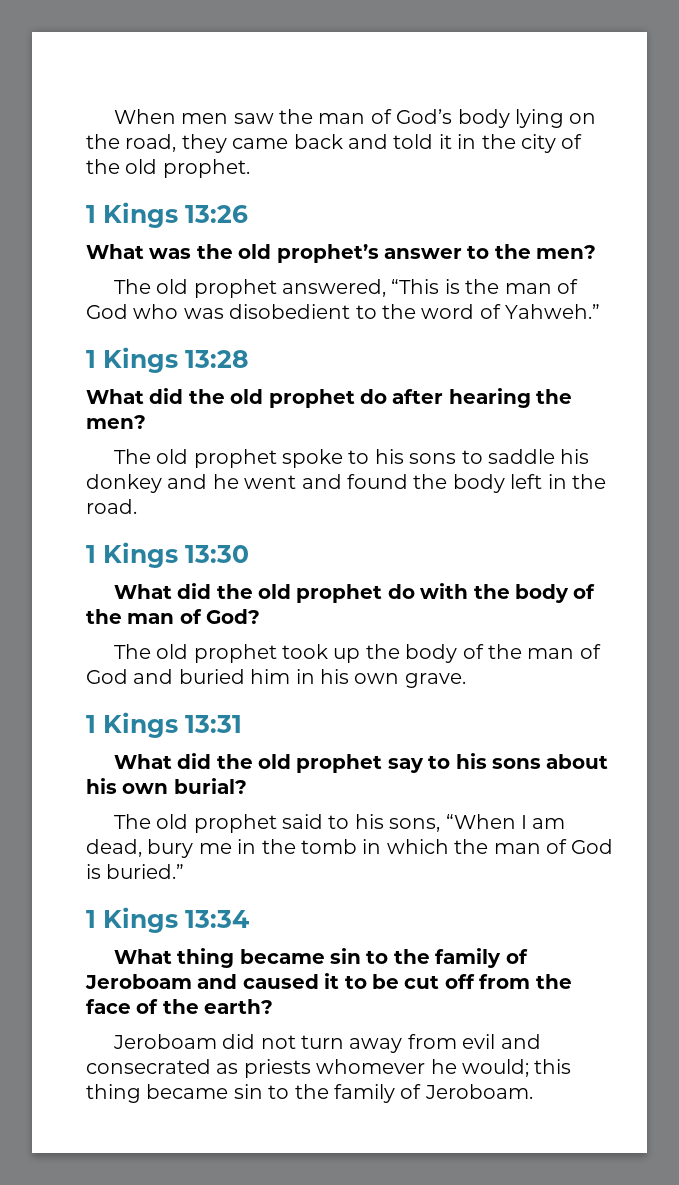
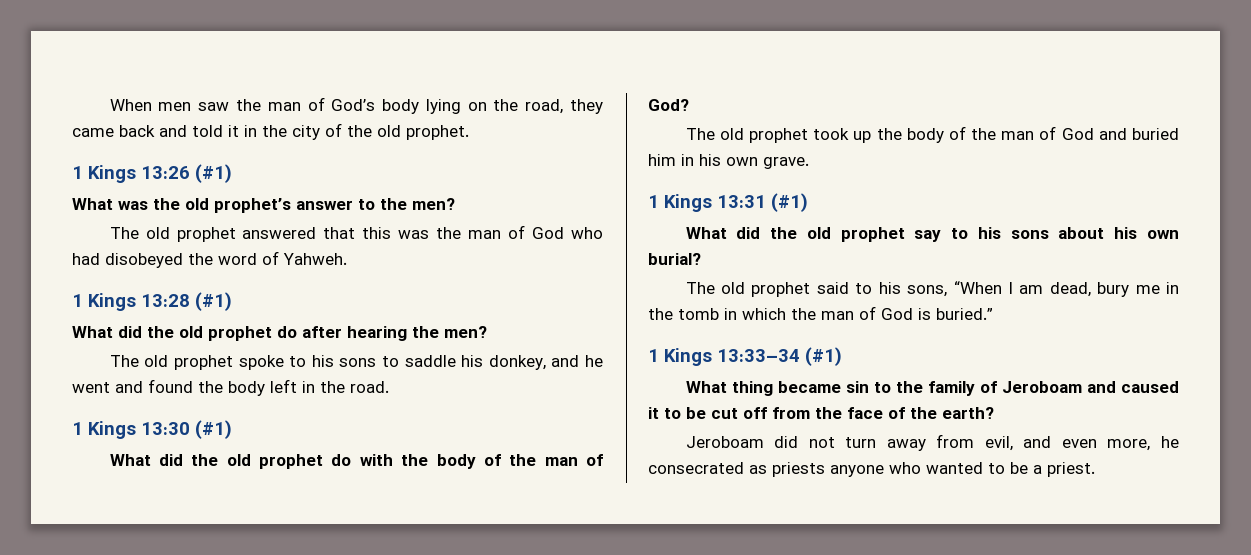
- 1 Kings 13:26
+ 1 Kings 13:26 (#1)
- The old prophet answered, “This is the man of God who was disobedient to the word of Yahweh.”
+ The old prophet answered that this was the man of God who had disobeyed the word of Yahweh.
- 1 Kings 13:28
+ 1 Kings 13:28 (#1)
- The old prophet spoke to his sons to saddle his donkey and he went and found the body left in the road.
+ The old prophet spoke to his sons to saddle his donkey, and he went and found the body left in the road.
- 1 Kings 13:30
+ 1 Kings 13:30 (#1)
- 1 Kings 13:31
+ 1 Kings 13:31 (#1)
- 1 Kings 13:34
+ 1 Kings 13:33–34 (#1)
- Jeroboam did not turn away from evil and consecrated as priests whomever he would; this thing became sin to the family of Jeroboam.
+ Jeroboam did not turn away from evil, and even more, he consecrated as priests anyone who wanted to be a priest.

